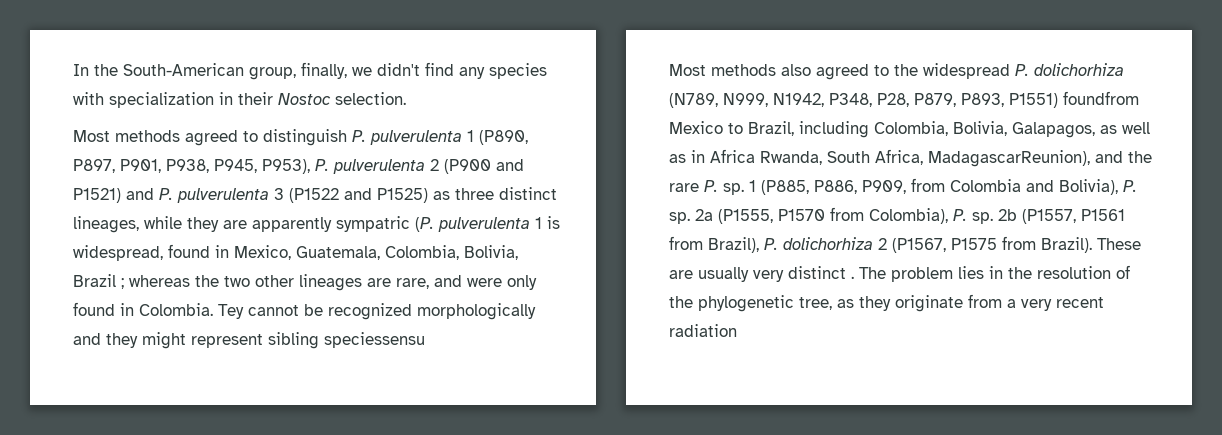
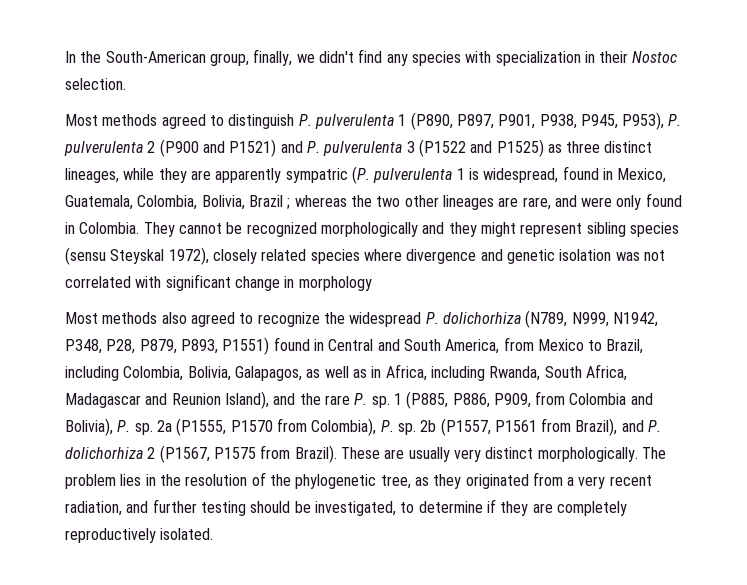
- Tey cannot be recognized morphologically and they might represent sibling speciessensu
+ They cannot be recognized morphologically and they might represent sibling species (sensu Steyskal 1972), closely related species where divergence and genetic isolation was not correlated with significant change in morphology
- Most methods also agreed to the widespread P. dolichorhiza (N789, N999, N1942, P348, P28, P879, P893, P1551) foundfrom Mexico to Brazil, including Colombia, Bolivia, Galapagos, as well as in Africa Rwanda, South Africa, MadagascarReunion), and the rare P. sp.
+ Most methods also agreed to recognize the widespread P. dolichorhiza (N789, N999, N1942, P348, P28, P879, P893, P1551) found in Central and South America, from Mexico to Brazil, including Colombia, Bolivia, Galapagos, as well as in Africa, including Rwanda, South Africa, Madagascar and Reunion Island), and the rare P. sp.
- 2b (P1557, P1561 from Brazil), P. dolichorhiza 2 (P1567, P1575 from Brazil).
+ 2b (P1557, P1561 from Brazil), and P. dolichorhiza 2 (P1567, P1575 from Brazil).
- These are usually very distinct .
+ These are usually very distinct morphologically.
- The problem lies in the resolution of the phylogenetic tree, as they originate from a very recent radiation
+ The problem lies in the resolution of the phylogenetic tree, as they originated from a very recent radiation, and further testing should be investigated, to determine if they are completely reproductively isolated.

